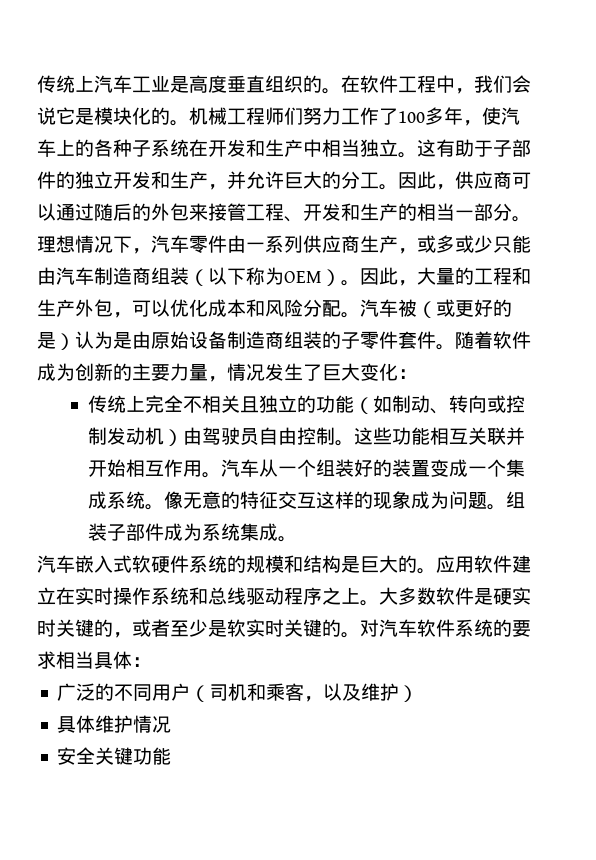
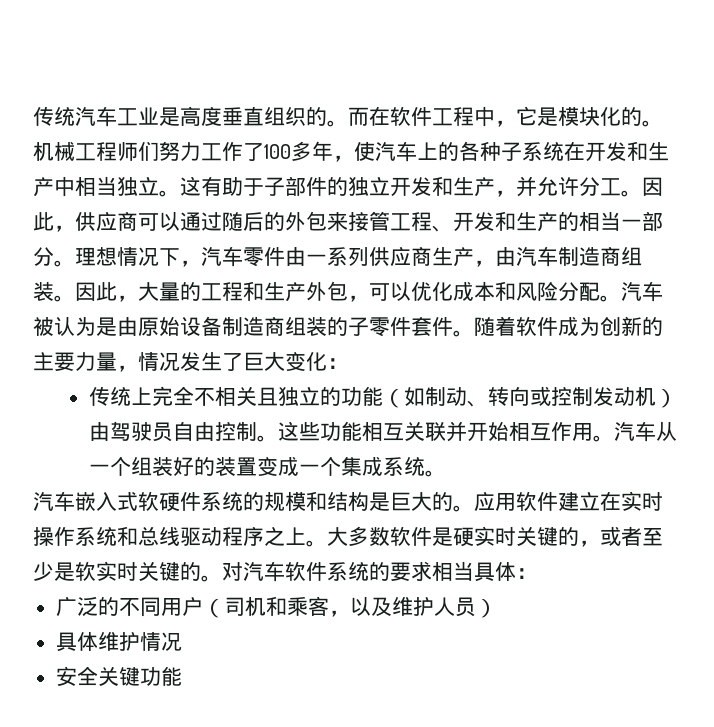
- 传统上汽车工业是高度垂直组织的。
+ 传统汽车工业是高度垂直组织的。
- 在软件工程中，我们会说它是模块化的。
+ 而在软件工程中，它是模块化的。
- 这有助于子部件的独立开发和生产，并允许巨大的分工。
+ 这有助于子部件的独立开发和生产，并允许分工。
- 理想情况下，汽车零件由一系列供应商生产，或多或少只能由汽车制造商组装（以下称为OEM）。
+ 理想情况下，汽车零件由一系列供应商生产，由汽车制造商组装。
- 汽车被（或更好的是）认为是由原始设备制造商组装的子零件套件。
+ 汽车被认为是由原始设备制造商组装的子零件套件。
- 像无意的特征交互这样的现象成为问题。组装子部件成为系统集成。
- 广泛的不同用户（司机和乘客，以及维护）
+ 广泛的不同用户（司机和乘客，以及维护人员）

